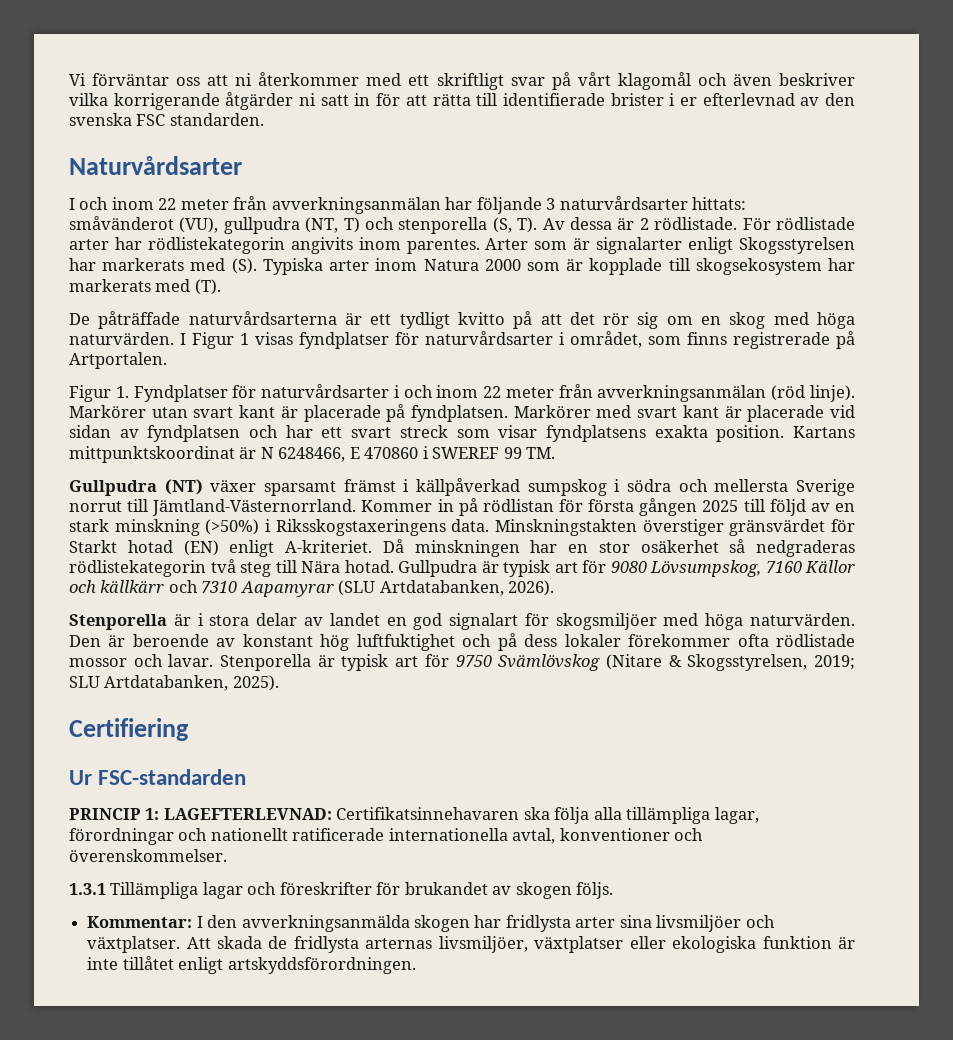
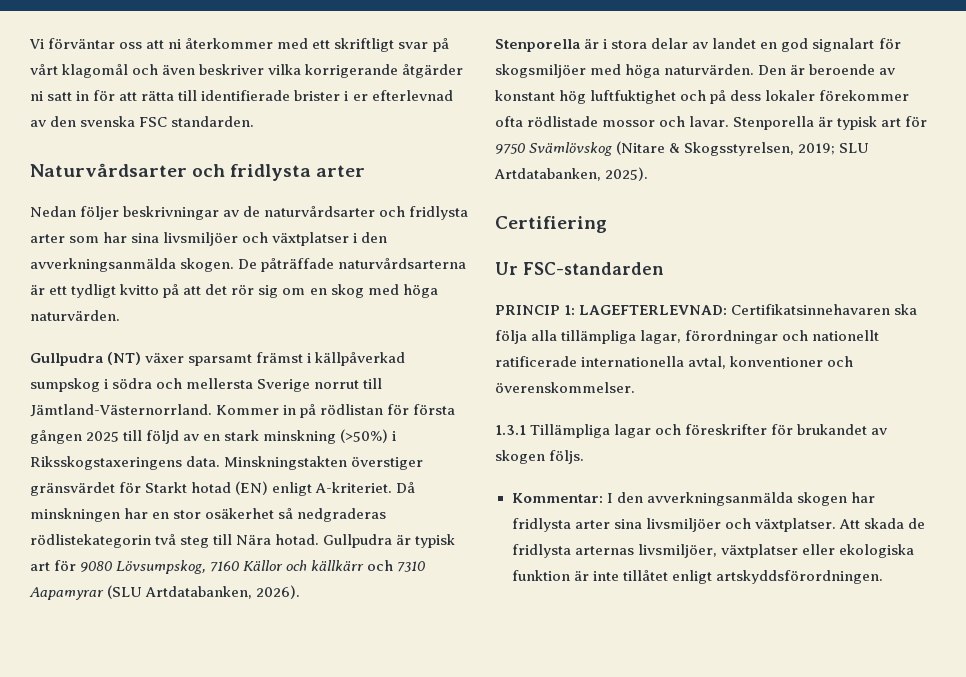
- Naturvårdsarter
- I och inom 22 meter från avverkningsanmälan har följande 3 naturvårdsarter hittats: småvänderot (VU), gullpudra (NT, T) och stenporella (S, T). Av dessa är 2 rödlistade. För rödlistade arter har rödlistekategorin angivits inom parentes. Arter som är signalarter enligt Skogsstyrelsen har markerats med (S). Typiska arter inom Natura 2000 som är kopplade till skogsekosystem har markerats med (T).
- De påträffade naturvårdsarterna är ett tydligt kvitto på att det rör sig om en skog med höga naturvärden. I Figur 1 visas fyndplatser för naturvårdsarter i området, som finns registrerade på Artportalen.
- Figur 1. Fyndplatser för naturvårdsarter i och inom 22 meter från avverkningsanmälan (röd linje). Markörer utan svart kant är placerade på fyndplatsen. Markörer med svart kant är placerade vid sidan av fyndplatsen och har ett svart streck som visar fyndplatsens exakta position. Kartans mittpunktskoordinat är N 6248466, E 470860 i SWEREF 99 TM.
+ Naturvårdsarter och fridlysta arter
+ Nedan följer beskrivningar av de naturvårdsarter och fridlysta arter som har sina livsmiljöer och växtplatser i den avverkningsanmälda skogen. De påträffade naturvårdsarterna är ett tydligt kvitto på att det rör sig om en skog med höga naturvärden.

